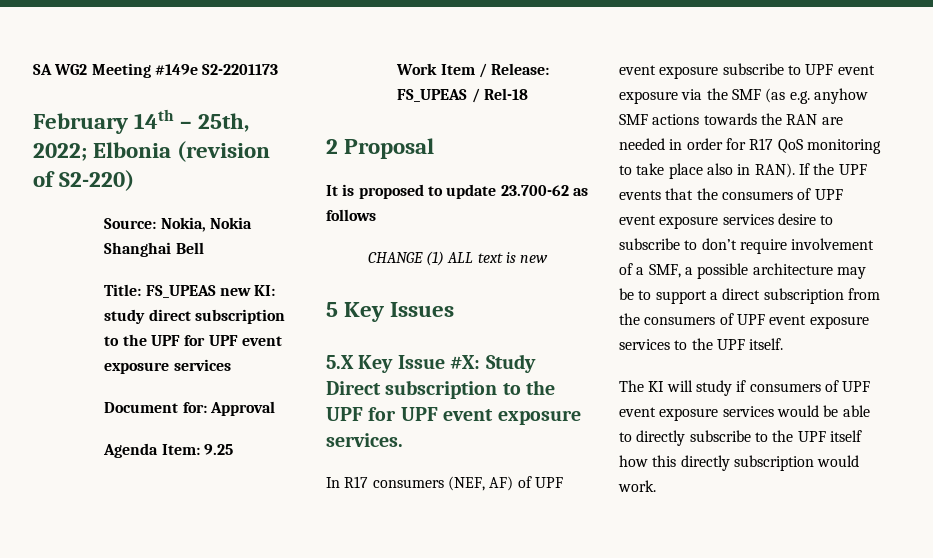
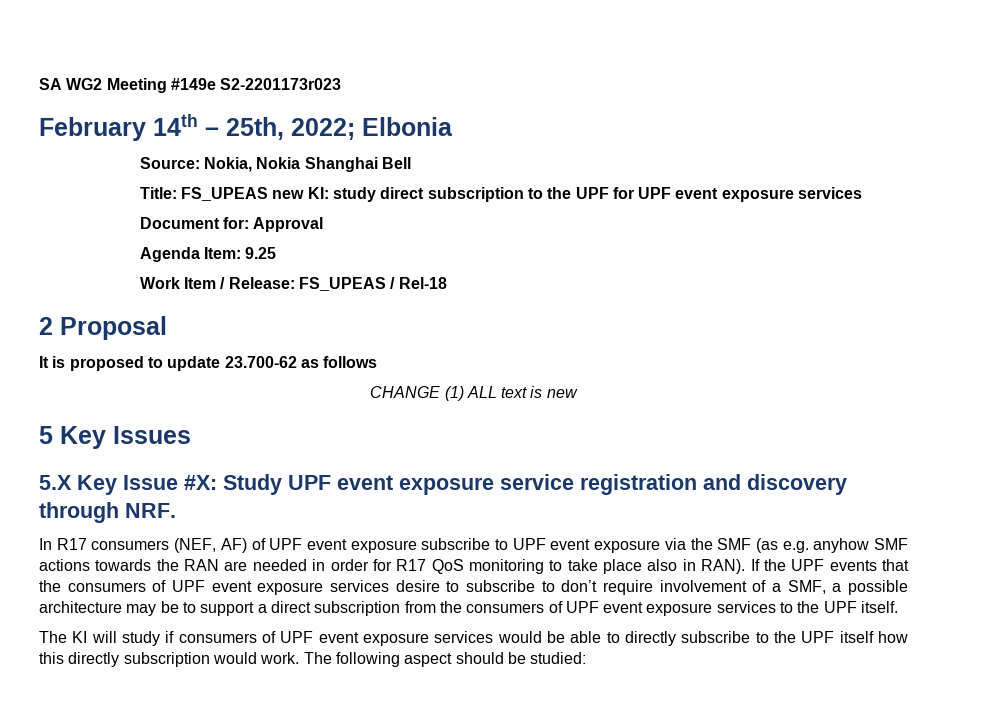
- SA WG2 Meeting #149e S2-2201173
+ SA WG2 Meeting #149e S2-2201173r023
- February 14th – 25th, 2022; Elbonia (revision of S2-220)
+ February 14th – 25th, 2022; Elbonia
- 5.X Key Issue #X: Study Direct subscription to the UPF for UPF event exposure services.
+ 5.X Key Issue #X: Study UPF event exposure service registration and discovery through NRF.
+ The following aspect should be studied:

